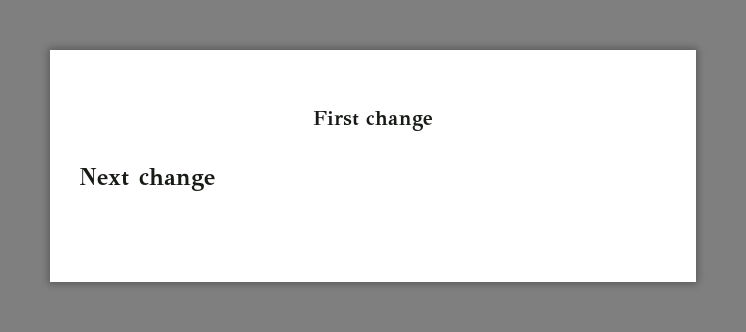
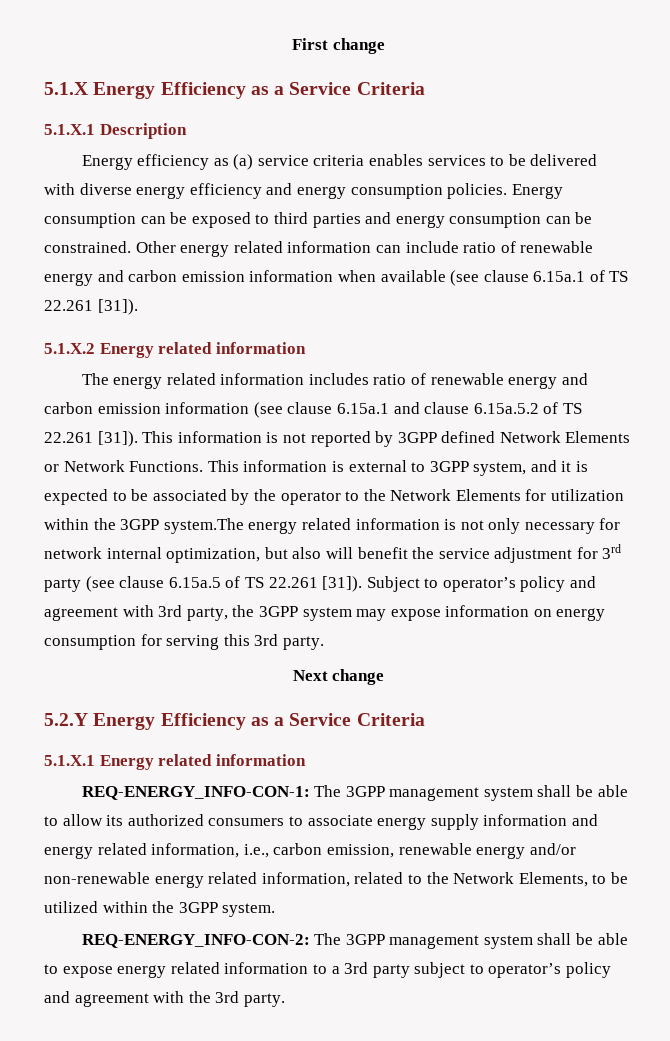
+ 5.1.X Energy Efficiency as a Service Criteria
+ 5.1.X.1 Description
+ Energy efficiency as (a) service criteria enables services to be delivered with diverse energy efficiency and energy consumption policies. Energy consumption can be exposed to third parties and energy consumption can be constrained. Other energy related information can include ratio of renewable energy and carbon emission information when available (see clause 6.15a.1 of TS 22.261 [31]).
+ 5.1.X.2 Energy related information
+ The energy related information includes ratio of renewable energy and carbon emission information (see clause 6.15a.1 and clause 6.15a.5.2 of TS 22.261 [31]). This information is not reported by 3GPP defined Network Elements or Network Functions. This information is external to 3GPP system, and it is expected to be associated by the operator to the Network Elements for utilization within the 3GPP system.The energy related information is not only necessary for network internal optimization, but also will benefit the service adjustment for 3rd party (see clause 6.15a.5 of TS 22.261 [31]). Subject to operator’s policy and agreement with 3rd party, the 3GPP system may expose information on energy consumption for serving this 3rd party.
  Next change
+ 5.2.Y Energy Efficiency as a Service Criteria
+ 5.1.X.1 Energy related information
+ REQ-ENERGY_INFO-CON-1: The 3GPP management system shall be able to allow its authorized consumers to associate energy supply information and energy related information, i.e., carbon emission, renewable energy and/or non-renewable energy related information, related to the Network Elements, to be utilized within the 3GPP system.
+ REQ-ENERGY_INFO-CON-2: The 3GPP management system shall be able to expose energy related information to a 3rd party subject to operator’s policy and agreement with the 3rd party.

